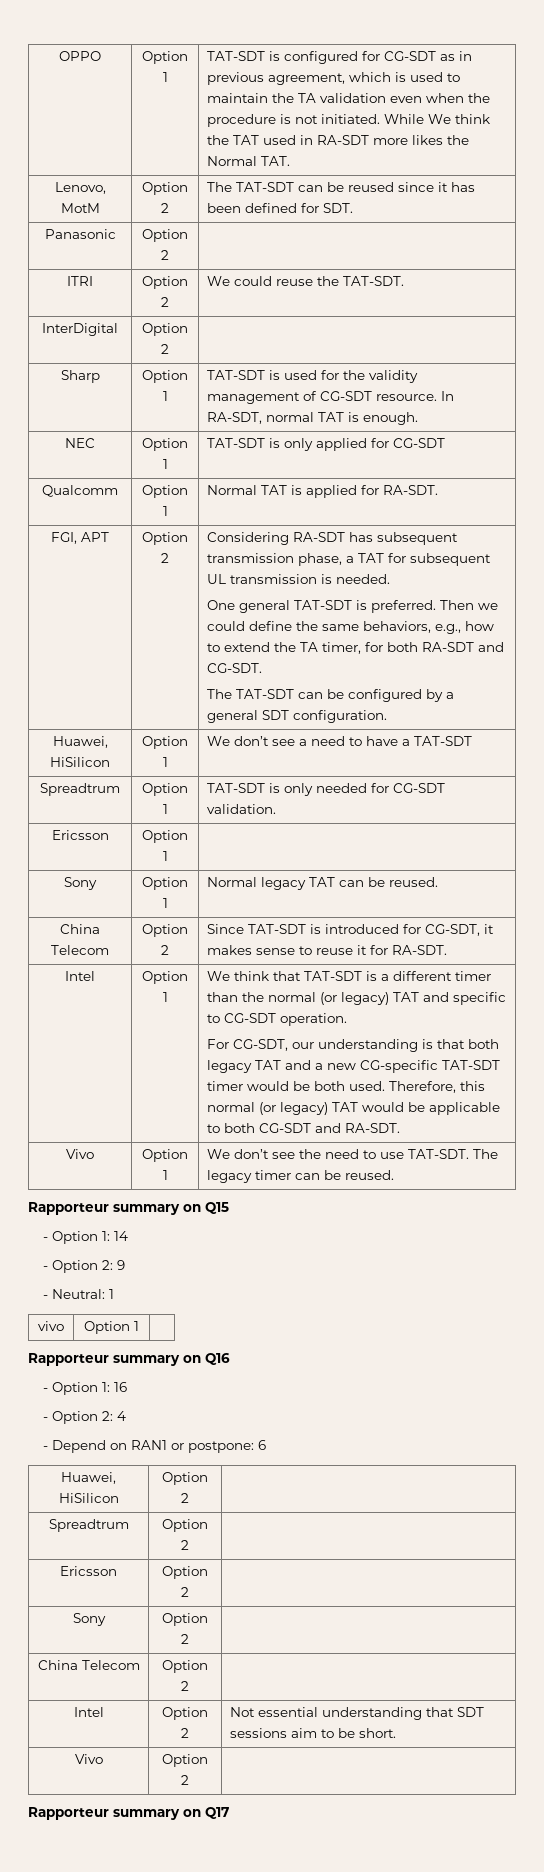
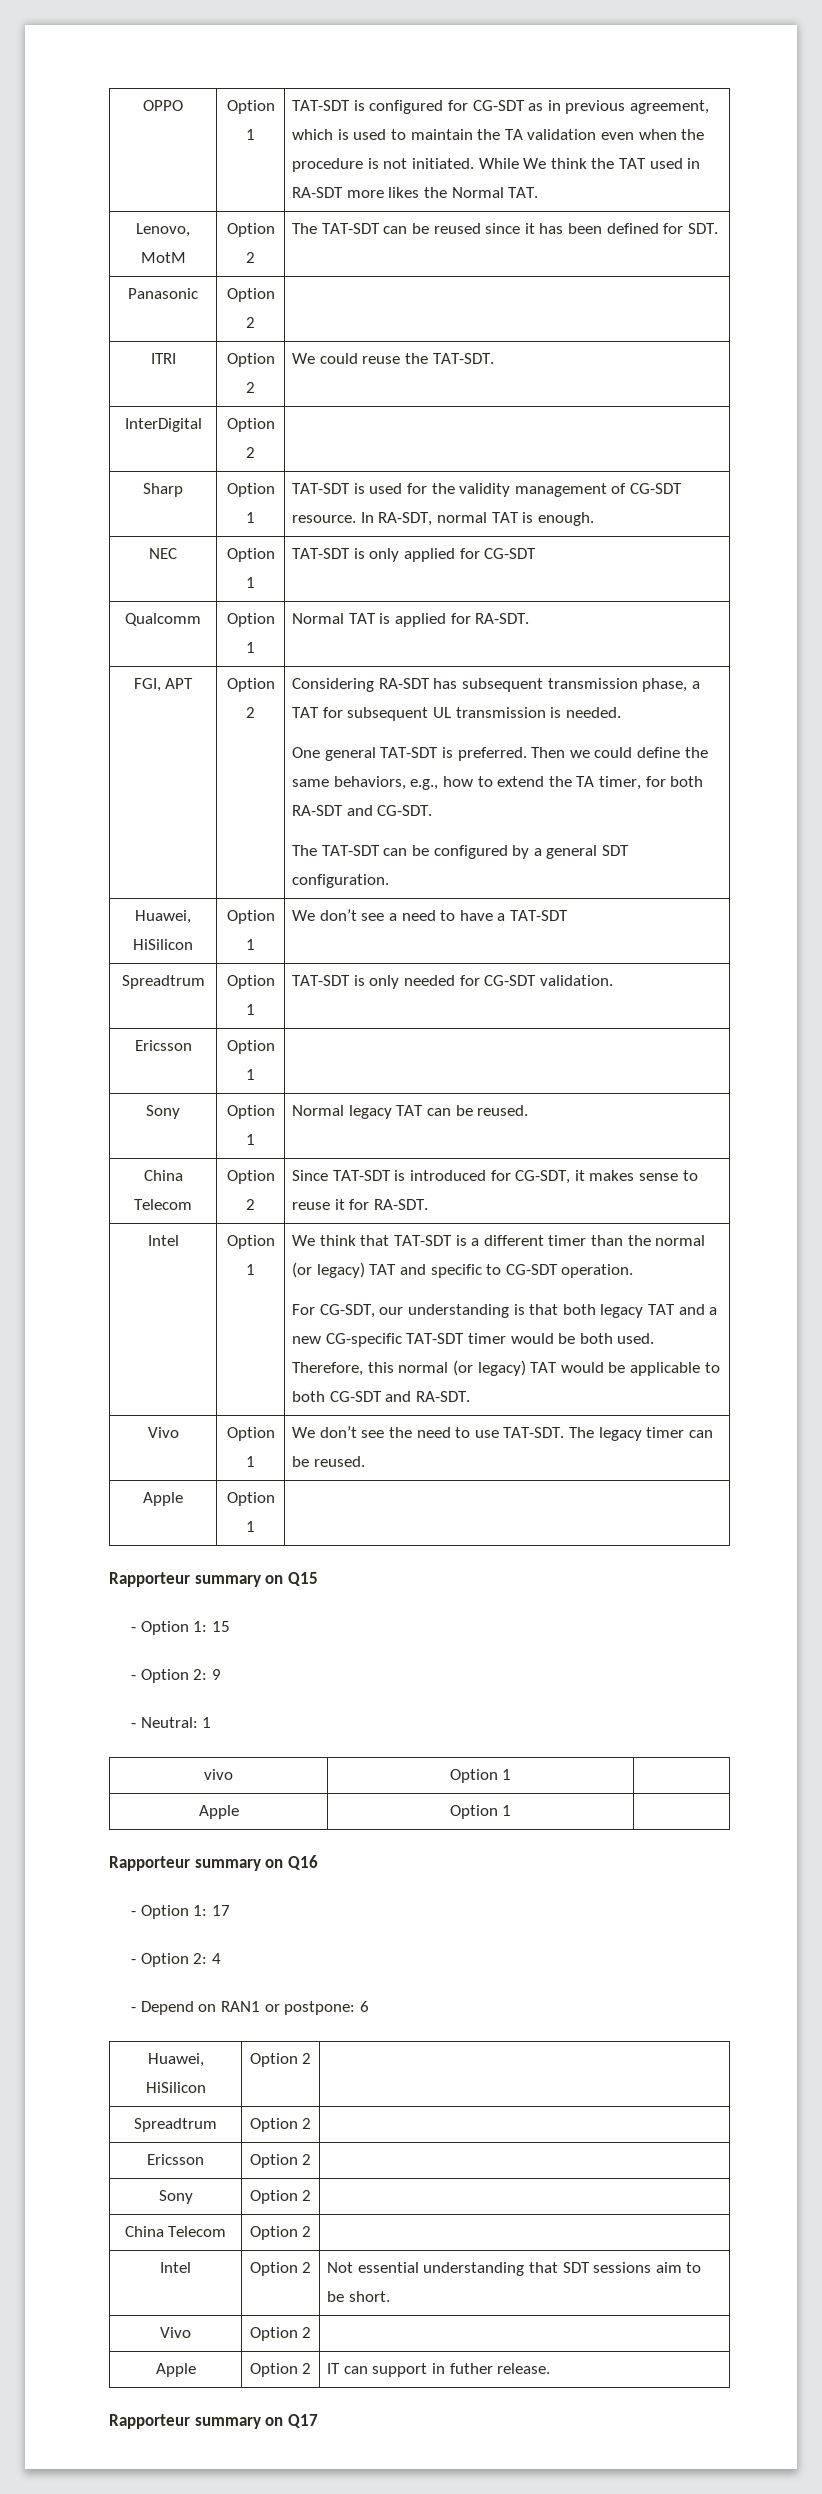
  Vivo | Option 1 | We don’t see the need to use TAT-SDT. The legacy timer can be reused.
+ Apple | Option 1 |
- - Option 1: 14
+ - Option 1: 15
  vivo | Option 1 |
+ Apple | Option 1 |
- - Option 1: 16
+ - Option 1: 17
+ Apple | Option 2 | IT can support in futher release.

